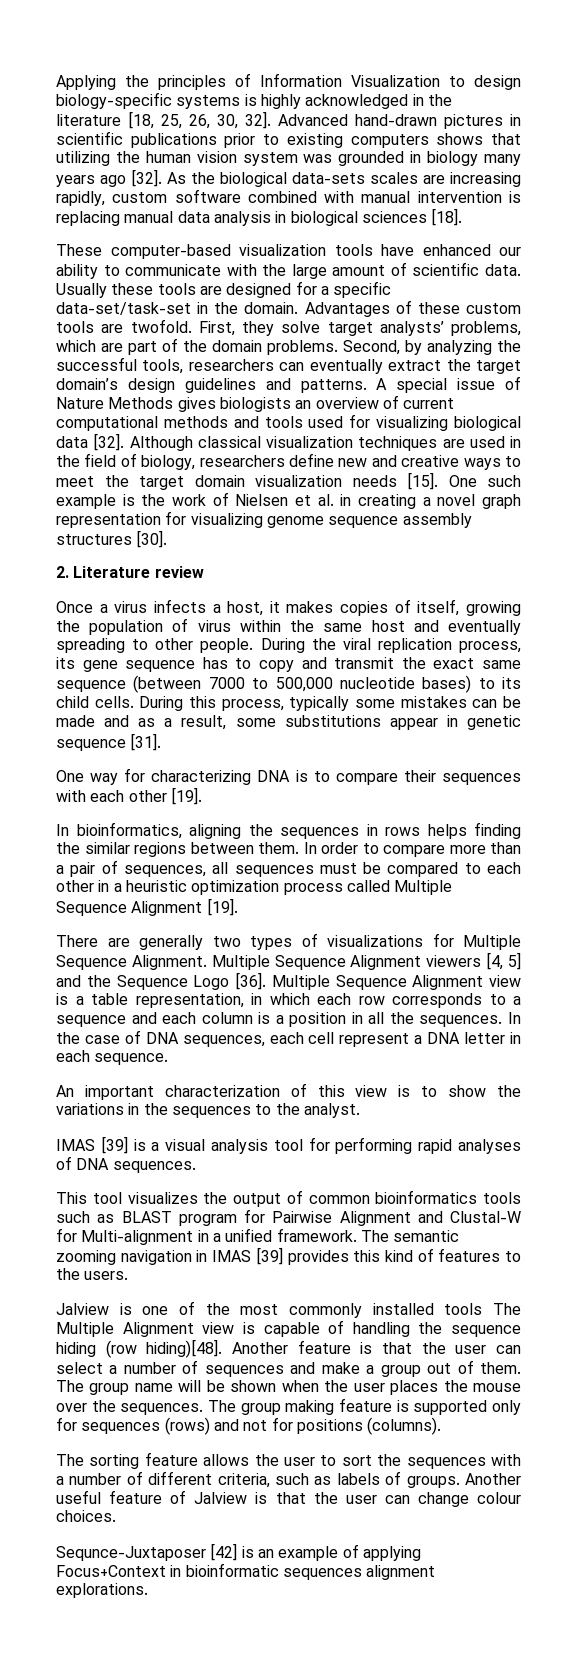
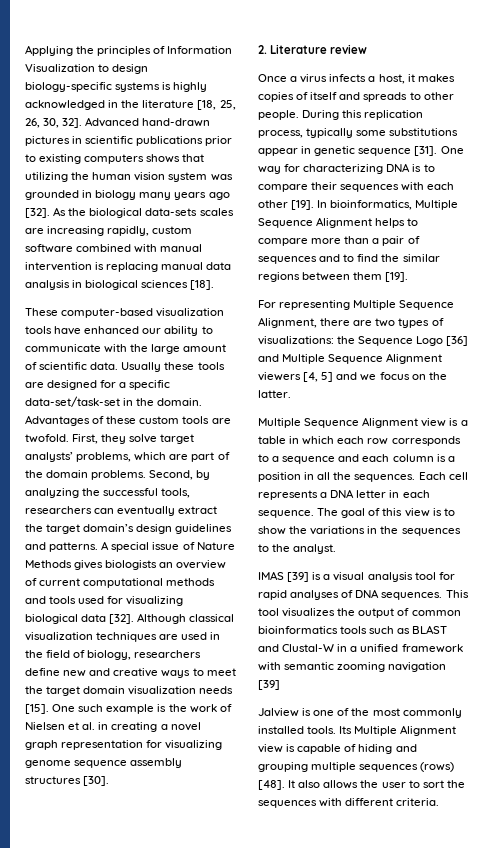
- Once a virus infects a host, it makes copies of itself, growing the population of virus within the same host and eventually spreading to other people. During the viral replication process, its gene sequence has to copy and transmit the exact same sequence (between 7000 to 500,000 nucleotide bases) to its child cells. During this process, typically some mistakes can be made and as a result, some substitutions appear in genetic sequence [31].
- One way for characterizing DNA is to compare their sequences with each other [19].
- In bioinformatics, aligning the sequences in rows helps finding the similar regions between them. In order to compare more than a pair of sequences, all sequences must be compared to each other in a heuristic optimization process called Multiple Sequence Alignment [19].
- There are generally two types of visualizations for Multiple Sequence Alignment. Multiple Sequence Alignment viewers [4, 5] and the Sequence Logo [36]. Multiple Sequence Alignment view is a table representation, in which each row corresponds to a sequence and each column is a position in all the sequences.
+ Once a virus infects a host, it makes copies of itself and spreads to other people. During this replication process, typically some substitutions appear in genetic sequence [31]. One way for characterizing DNA is to compare their sequences with each other [19]. In bioinformatics, Multiple Sequence Alignment helps to compare more than a pair of sequences and to find the similar regions between them [19].
+ For representing Multiple Sequence Alignment, there are two types of visualizations: the Sequence Logo [36] and Multiple Sequence Alignment viewers [4, 5] and we focus on the latter.
+ Multiple Sequence Alignment view is a table in which each row corresponds to a sequence and each column is a position in all the sequences.
- In the case of DNA sequences, each cell represent a DNA letter in each sequence.
- An important characterization of this view is to show the variations in the sequences to the analyst.
+ Each cell represents a DNA letter in each sequence. The goal of this view is to show the variations in the sequences to the analyst.
- IMAS [39] is a visual analysis tool for performing rapid analyses of DNA sequences.
- This tool visualizes the output of common bioinformatics tools such as BLAST program for Pairwise Alignment and Clustal-W for Multi-alignment in a unified framework. The semantic zooming navigation in IMAS [39] provides this kind of features to the users.
+ IMAS [39] is a visual analysis tool for rapid analyses of DNA sequences. This tool visualizes the output of common bioinformatics tools such as BLAST and Clustal-W in a unified framework with semantic zooming navigation [39]
- Jalview is one of the most commonly installed tools The Multiple Alignment view is capable of handling the sequence hiding (row hiding)[48]. Another feature is that the user can select a number of sequences and make a group out of them. The group name will be shown when the user places the mouse over the sequences. The group making feature is supported only for sequences (rows) and not for positions (columns).
- The sorting feature allows the user to sort the sequences with a number of different criteria, such as labels of groups. Another useful feature of Jalview is that the user can change colour choices.
- Sequnce-Juxtaposer [42] is an example of applying Focus+Context in bioinformatic sequences alignment explorations.
+ Jalview is one of the most commonly installed tools. Its Multiple Alignment view is capable of hiding and grouping multiple sequences (rows) [48]. It also allows the user to sort the sequences with different criteria.

